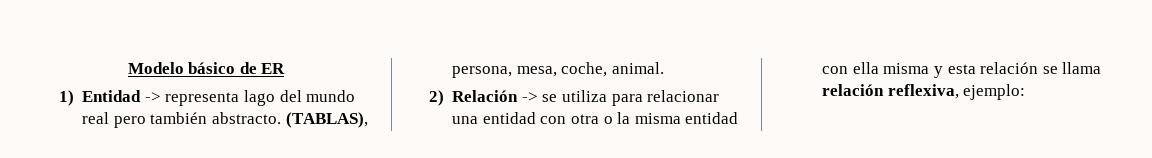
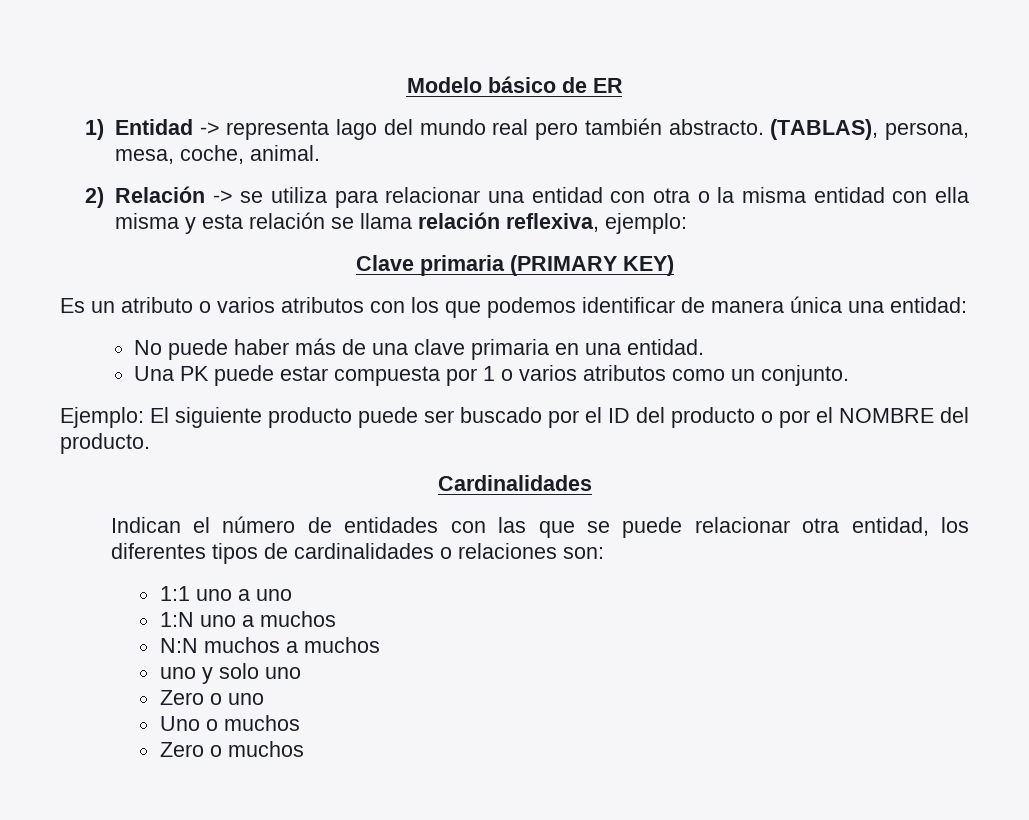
+ Clave primaria (PRIMARY KEY)
+ Es un atributo o varios atributos con los que podemos identificar de manera única una entidad:
+ No puede haber más de una clave primaria en una entidad.
+ Una PK puede estar compuesta por 1 o varios atributos como un conjunto.
+ Ejemplo: El siguiente producto puede ser buscado por el ID del producto o por el NOMBRE del producto.
+ Cardinalidades
+ Indican el número de entidades con las que se puede relacionar otra entidad, los diferentes tipos de cardinalidades o relaciones son:
+ 1:1 uno a uno
+ 1:N uno a muchos
+ N:N muchos a muchos
+ uno y solo uno
+ Zero o uno
+ Uno o muchos
+ Zero o muchos

